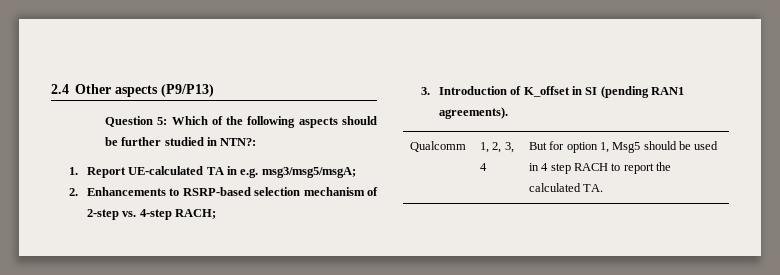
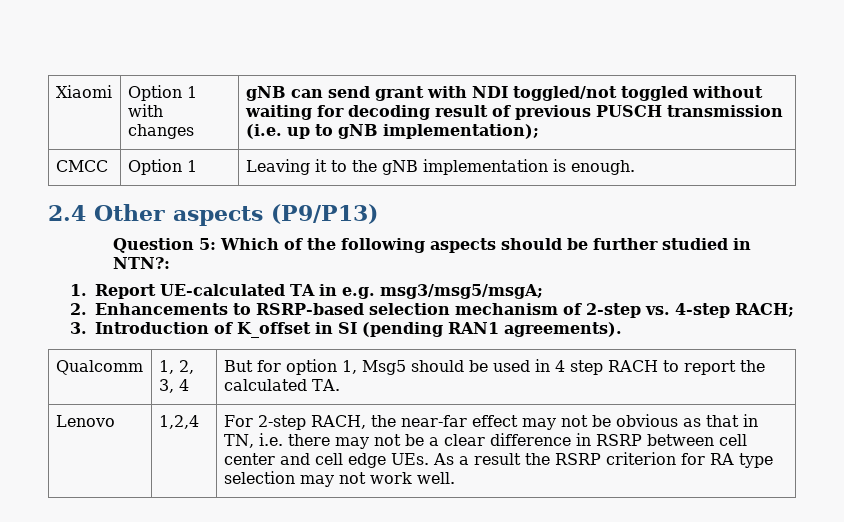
+ Xiaomi | Option 1 with changes | gNB can send grant with NDI toggled/not toggled without waiting for decoding result of previous PUSCH transmission (i.e. up to gNB implementation);
+ CMCC | Option 1 | Leaving it to the gNB implementation is enough.
+ Lenovo | 1,2,4 | For 2-step RACH, the near-far effect may not be obvious as that in TN, i.e. there may not be a clear difference in RSRP between cell center and cell edge UEs. As a result the RSRP criterion for RA type selection may not work well.

